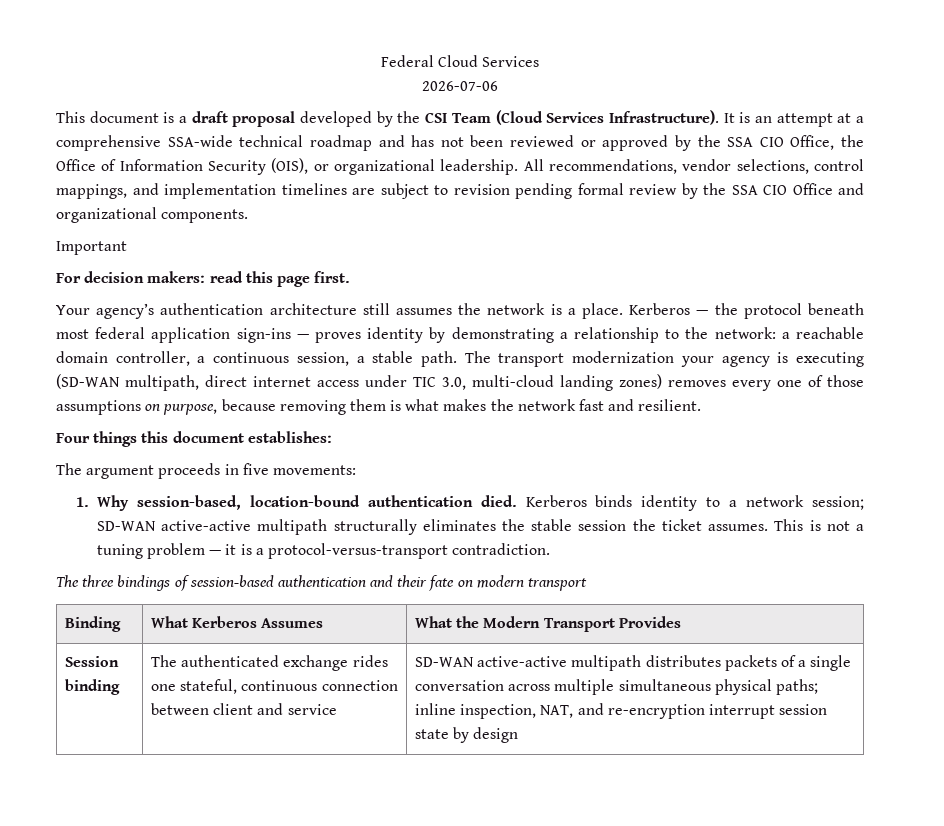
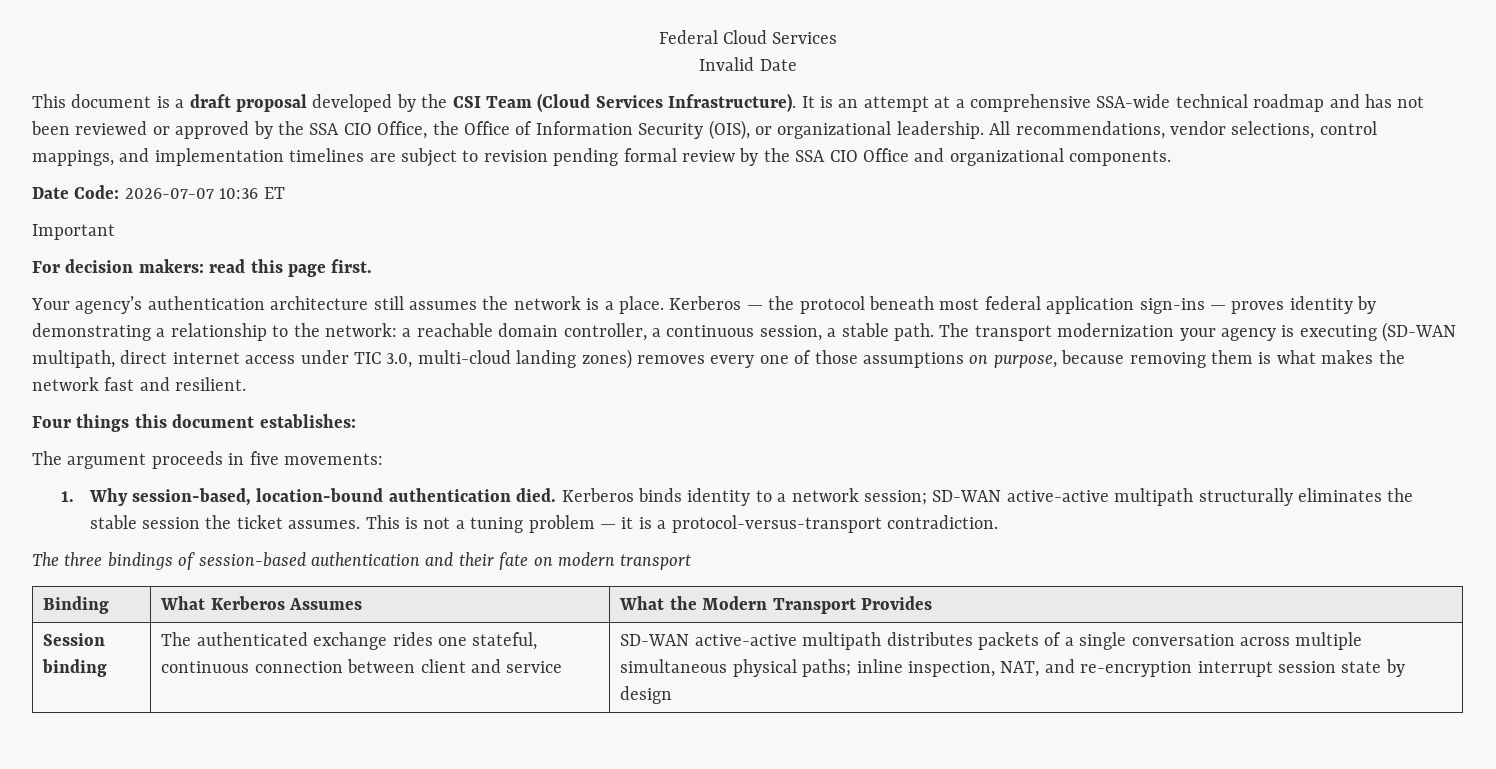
- 2026-07-06
+ Invalid Date
+ Date Code: 2026-07-07 10:36 ET

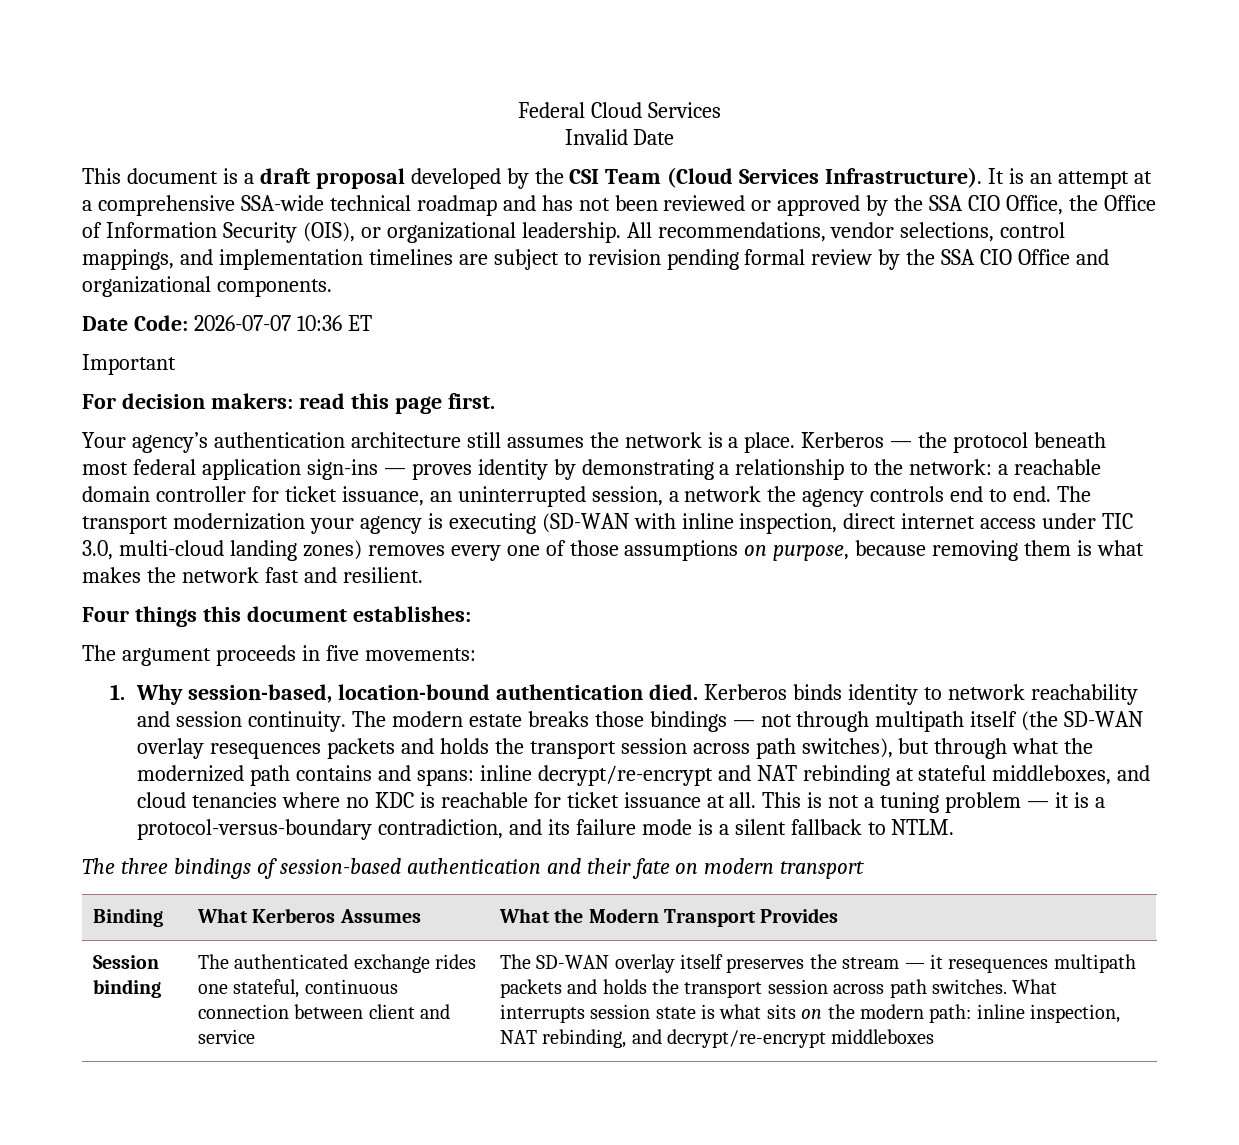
- Kerberos — the protocol beneath most federal application sign-ins — proves identity by demonstrating a relationship to the network: a reachable domain controller, a continuous session, a stable path.
+ Kerberos — the protocol beneath most federal application sign-ins — proves identity by demonstrating a relationship to the network: a reachable domain controller for ticket issuance, an uninterrupted session, a network the agency controls end to end.
- The transport modernization your agency is executing (SD-WAN multipath, direct internet access under TIC 3.0, multi-cloud landing zones) removes every one of those assumptions on purpose, because removing them is what makes the network fast and resilient.
+ The transport modernization your agency is executing (SD-WAN with inline inspection, direct internet access under TIC 3.0, multi-cloud landing zones) removes every one of those assumptions on purpose, because removing them is what makes the network fast and resilient.
- Kerberos binds identity to a network session; SD-WAN active-active multipath structurally eliminates the stable session the ticket assumes.
+ Kerberos binds identity to network reachability and session continuity. The modern estate breaks those bindings — not through multipath itself (the SD-WAN overlay resequences packets and holds the transport session across path switches), but through what the modernized path contains and spans: inline decrypt/re-encrypt and NAT rebinding at stateful middleboxes, and cloud tenancies where no KDC is reachable for ticket issuance at all.
- This is not a tuning problem — it is a protocol-versus-transport contradiction.
+ This is not a tuning problem — it is a protocol-versus-boundary contradiction, and its failure mode is a silent fallback to NTLM.
- SD-WAN active-active multipath distributes packets of a single conversation across multiple simultaneous physical paths; inline inspection, NAT, and re-encryption interrupt session state by design
+ The SD-WAN overlay itself preserves the stream — it resequences multipath packets and holds the transport session across path switches. What interrupts session state is what sits on the modern path: inline inspection, NAT rebinding, and decrypt/re-encrypt middleboxes

